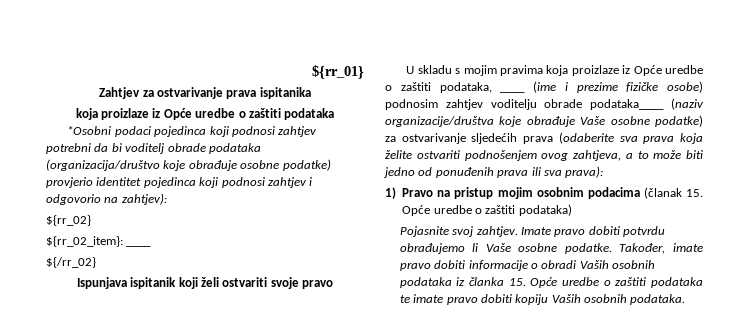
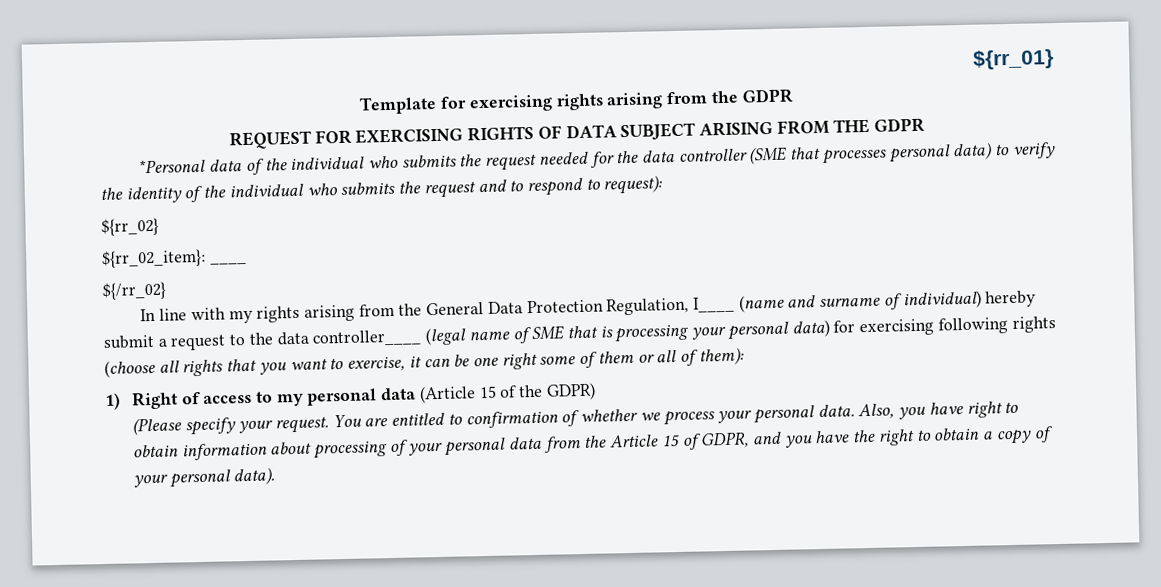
- Zahtjev za ostvarivanje prava ispitanika
- koja proizlaze iz Opće uredbe o zaštiti podataka
- *Osobni podaci pojedinca koji podnosi zahtjev potrebni da bi voditelj obrade podataka (organizacija/društvo koje obrađuje osobne podatke) provjerio identitet pojedinca koji podnosi zahtjev i odgovorio na zahtjev):
+ Template for exercising rights arising from the GDPR
+ REQUEST FOR EXERCISING RIGHTS OF DATA SUBJECT ARISING FROM THE GDPR
+ *Personal data of the individual who submits the request needed for the data controller (SME that processes personal data) to verify the identity of the individual who submits the request and to respond to request):
  ${rr_02}
  ${rr_02_item}: ____
  ${/rr_02}
- Ispunjava ispitanik koji želi ostvariti svoje pravo
- U skladu s mojim pravima koja proizlaze iz Opće uredbe o zaštiti podataka, ____ (ime i prezime fizičke osobe) podnosim zahtjev voditelju obrade podataka____ (naziv organizacije/društva koje obrađuje Vaše osobne podatke) za ostvarivanje sljedećih prava (odaberite sva prava koja želite ostvariti podnošenjem ovog zahtjeva, a to može biti jedno od ponuđenih prava ili sva prava):
- 1) Pravo na pristup mojim osobnim podacima (članak 15. Opće uredbe o zaštiti podataka)
- Pojasnite svoj zahtjev. Imate pravo dobiti potvrdu obrađujemo li Vaše osobne podatke. Također, imate pravo dobiti informacije o obradi Vaših osobnih podataka iz članka 15. Opće uredbe o zaštiti podataka te imate pravo dobiti kopiju Vaših osobnih podataka.
+ In line with my rights arising from the General Data Protection Regulation, I____ (name and surname of individual) hereby submit a request to the data controller____ (legal name of SME that is processing your personal data) for exercising following rights (choose all rights that you want to exercise, it can be one right some of them or all of them):
+ 1) Right of access to my personal data (Article 15 of the GDPR)
+ (Please specify your request. You are entitled to confirmation of whether we process your personal data. Also, you have right to obtain information about processing of your personal data from the Article 15 of GDPR, and you have the right to obtain a copy of your personal data).

